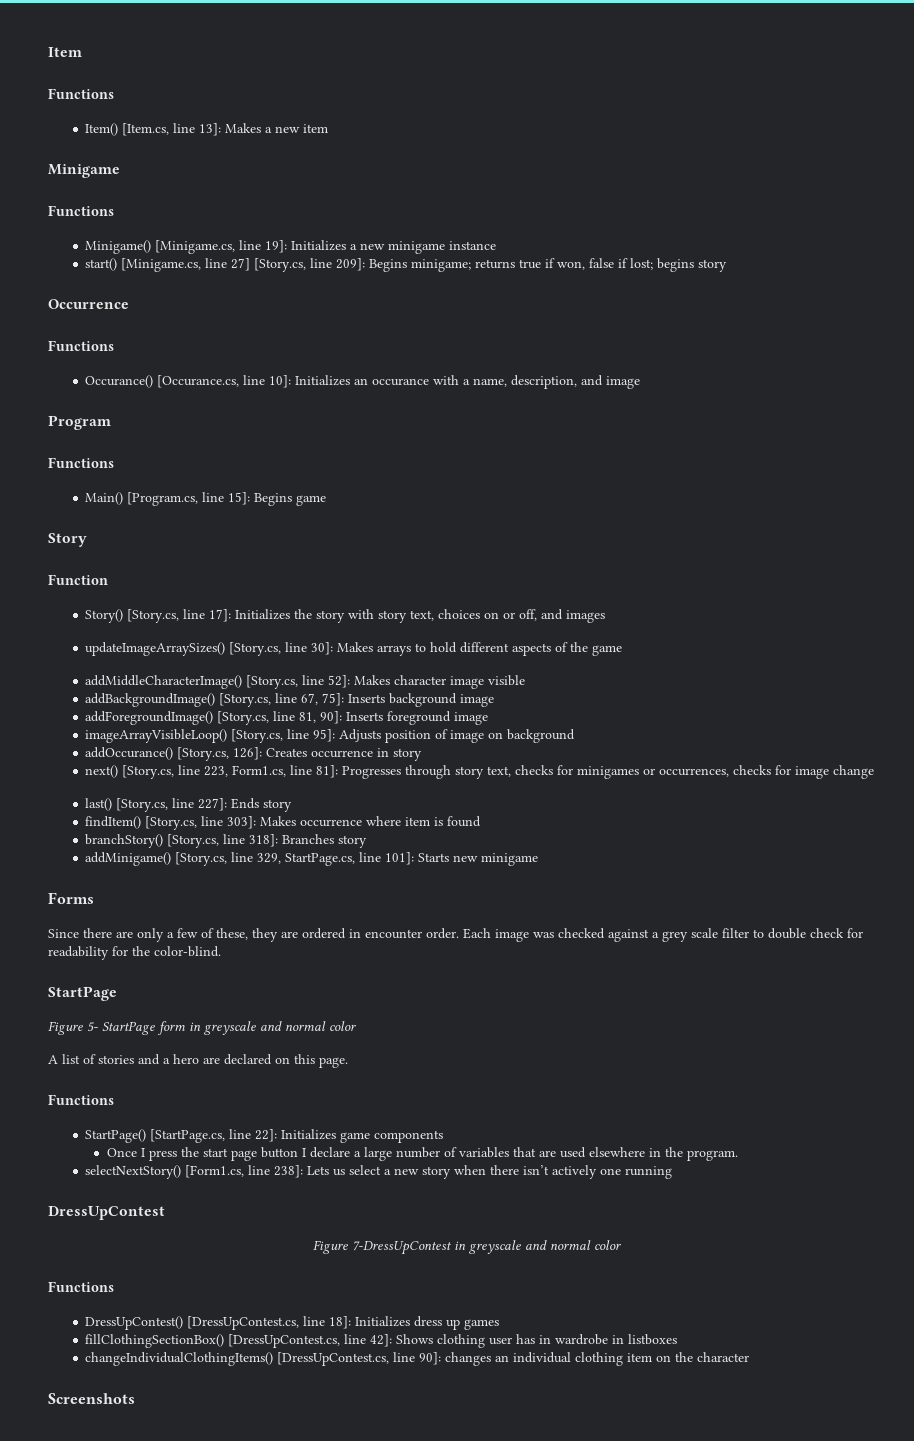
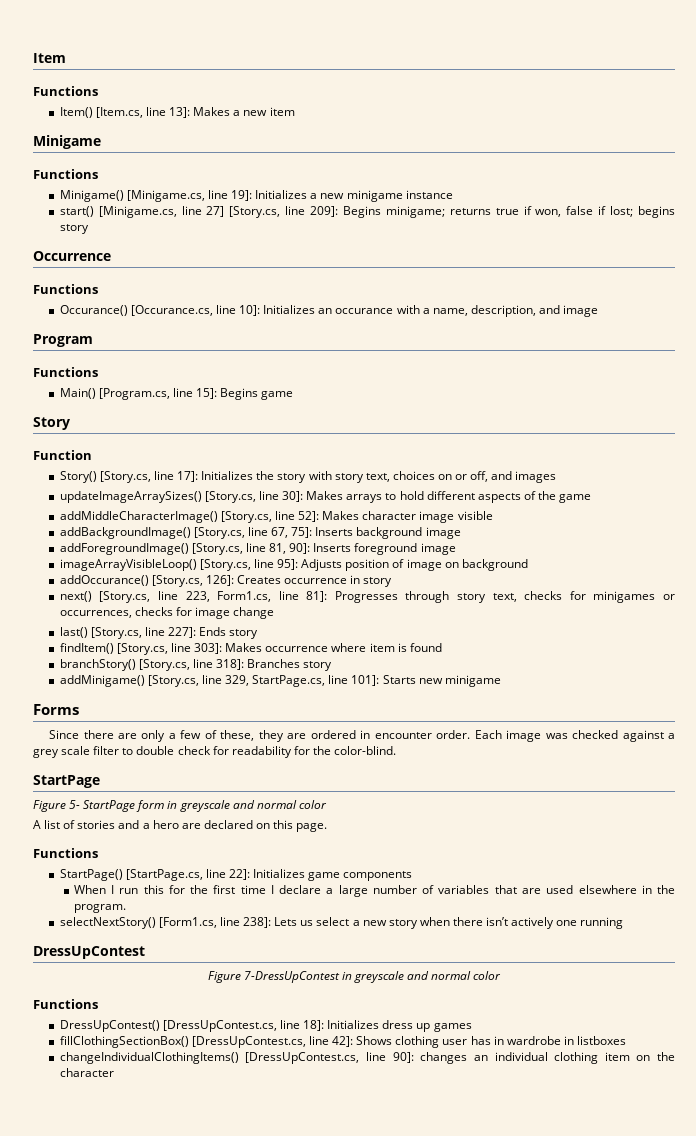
- Once I press the start page button I declare a large number of variables that are used elsewhere in the program.
+ When I run this for the first time I declare a large number of variables that are used elsewhere in the program.
- Screenshots

